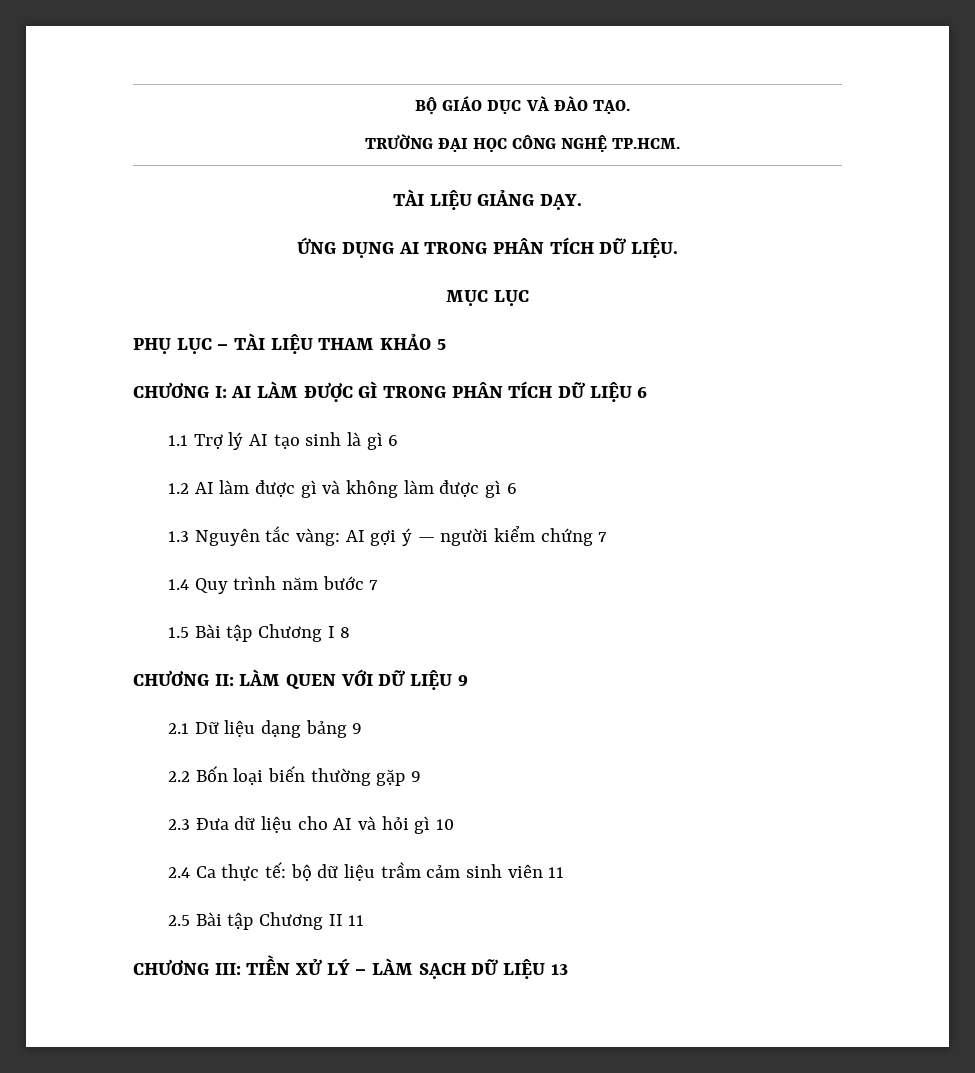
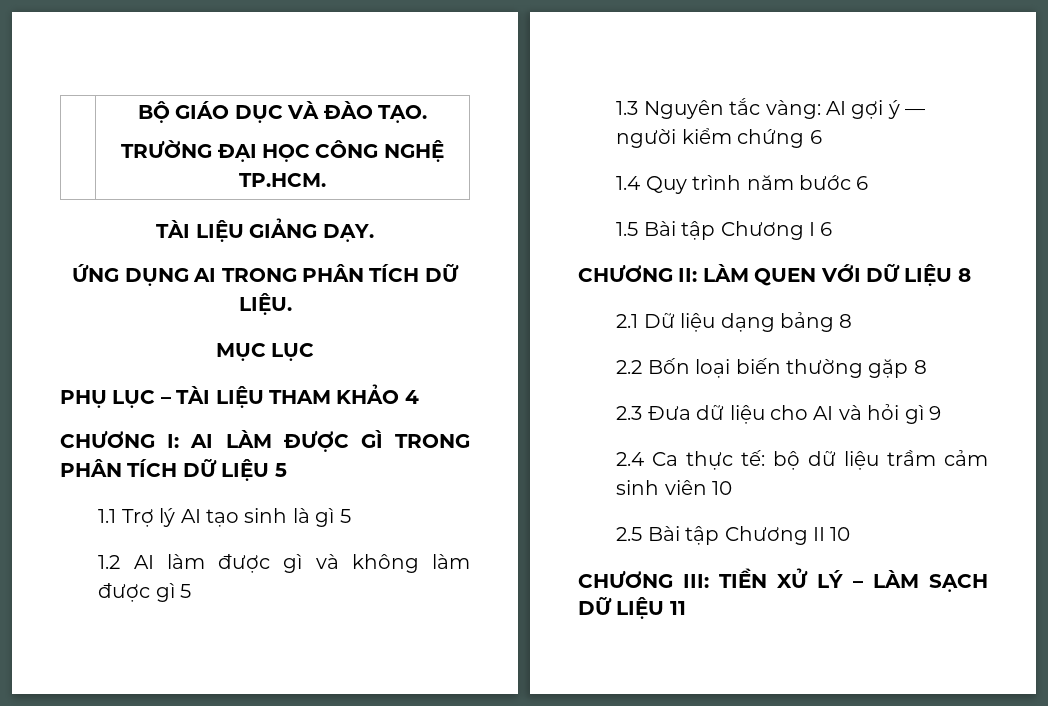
- PHỤ LỤC – TÀI LIỆU THAM KHẢO 5
+ PHỤ LỤC – TÀI LIỆU THAM KHẢO 4
- CHƯƠNG I: AI LÀM ĐƯỢC GÌ TRONG PHÂN TÍCH DỮ LIỆU 6
+ CHƯƠNG I: AI LÀM ĐƯỢC GÌ TRONG PHÂN TÍCH DỮ LIỆU 5
- 1.1 Trợ lý AI tạo sinh là gì 6
+ 1.1 Trợ lý AI tạo sinh là gì 5
- 1.2 AI làm được gì và không làm được gì 6
+ 1.2 AI làm được gì và không làm được gì 5
- 1.3 Nguyên tắc vàng: AI gợi ý — người kiểm chứng 7
+ 1.3 Nguyên tắc vàng: AI gợi ý — người kiểm chứng 6
- 1.4 Quy trình năm bước 7
+ 1.4 Quy trình năm bước 6
- 1.5 Bài tập Chương I 8
+ 1.5 Bài tập Chương I 6
- CHƯƠNG II: LÀM QUEN VỚI DỮ LIỆU 9
+ CHƯƠNG II: LÀM QUEN VỚI DỮ LIỆU 8
- 2.1 Dữ liệu dạng bảng 9
+ 2.1 Dữ liệu dạng bảng 8
- 2.2 Bốn loại biến thường gặp 9
+ 2.2 Bốn loại biến thường gặp 8
- 2.3 Đưa dữ liệu cho AI và hỏi gì 10
+ 2.3 Đưa dữ liệu cho AI và hỏi gì 9
- 2.4 Ca thực tế: bộ dữ liệu trầm cảm sinh viên 11
+ 2.4 Ca thực tế: bộ dữ liệu trầm cảm sinh viên 10
- 2.5 Bài tập Chương II 11
+ 2.5 Bài tập Chương II 10
- CHƯƠNG III: TIỀN XỬ LÝ – LÀM SẠCH DỮ LIỆU 13
+ CHƯƠNG III: TIỀN XỬ LÝ – LÀM SẠCH DỮ LIỆU 11

